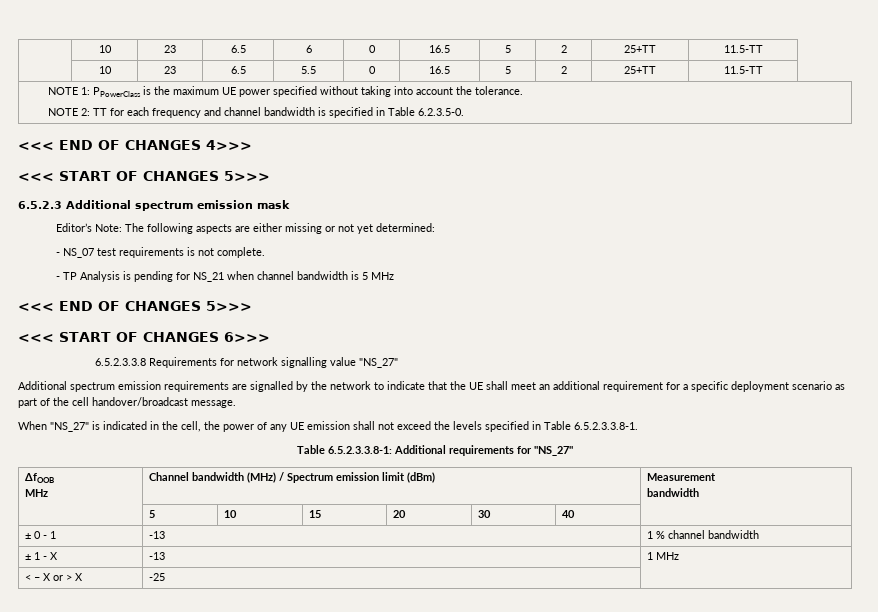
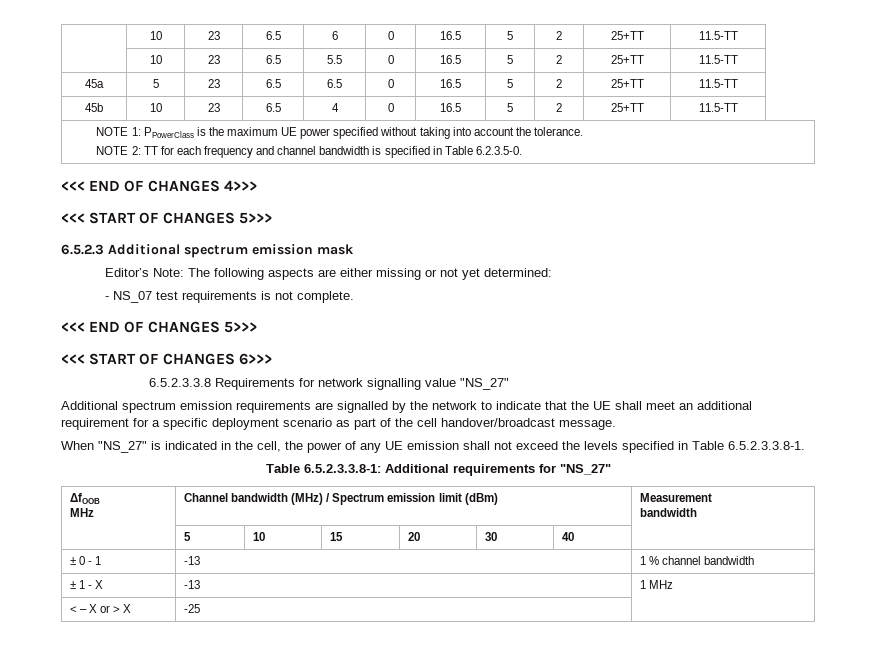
+ 45a | 5 | 23 | 6.5 | 6.5 | 0 | 16.5 | 5 | 2 | 25+TT | 11.5-TT
+ 45b | 10 | 23 | 6.5 | 4 | 0 | 16.5 | 5 | 2 | 25+TT | 11.5-TT
- - TP Analysis is pending for NS_21 when channel bandwidth is 5 MHz

